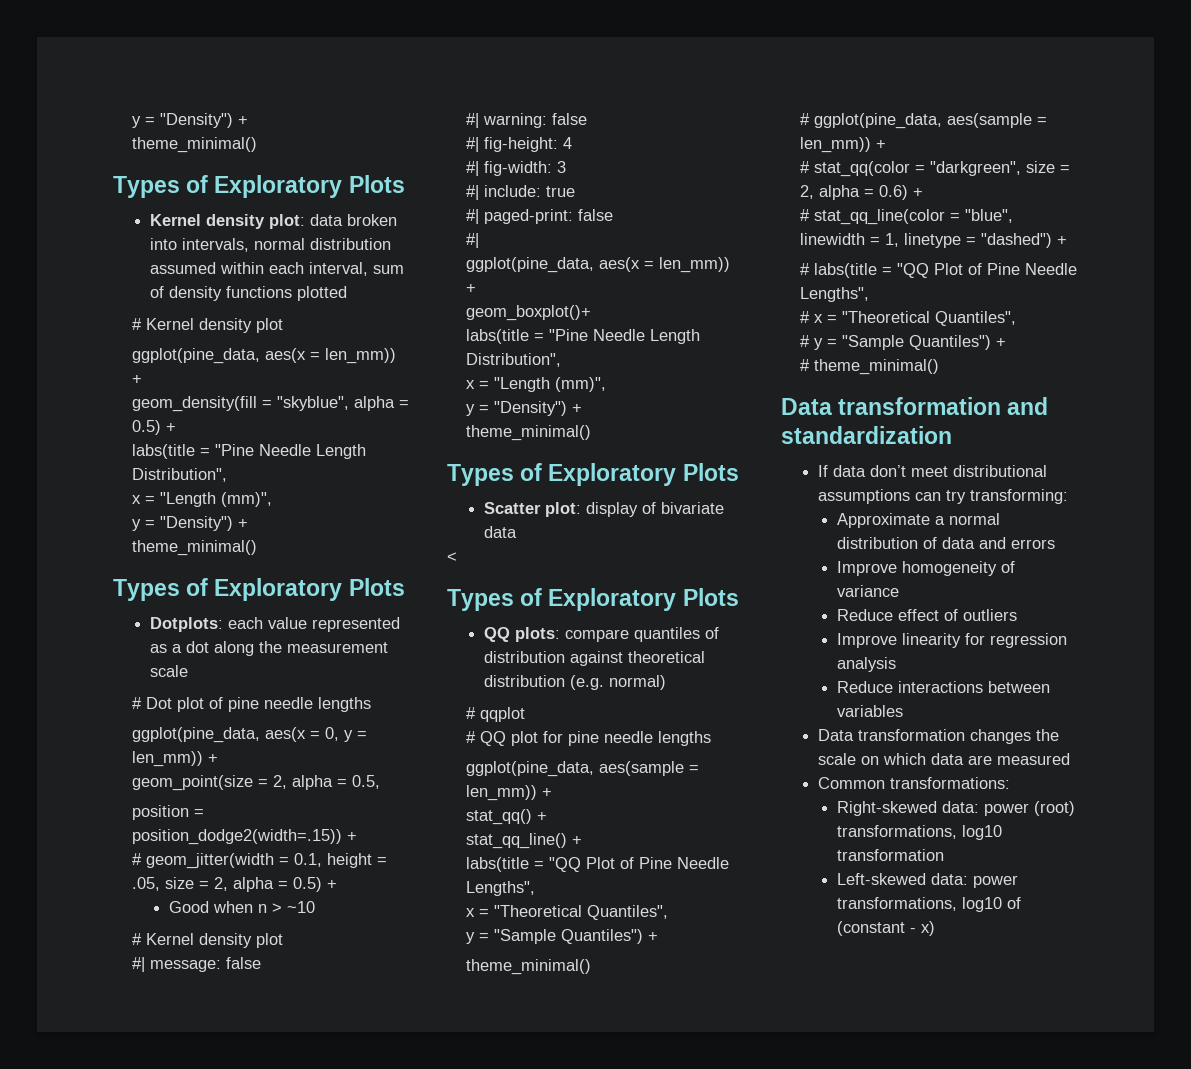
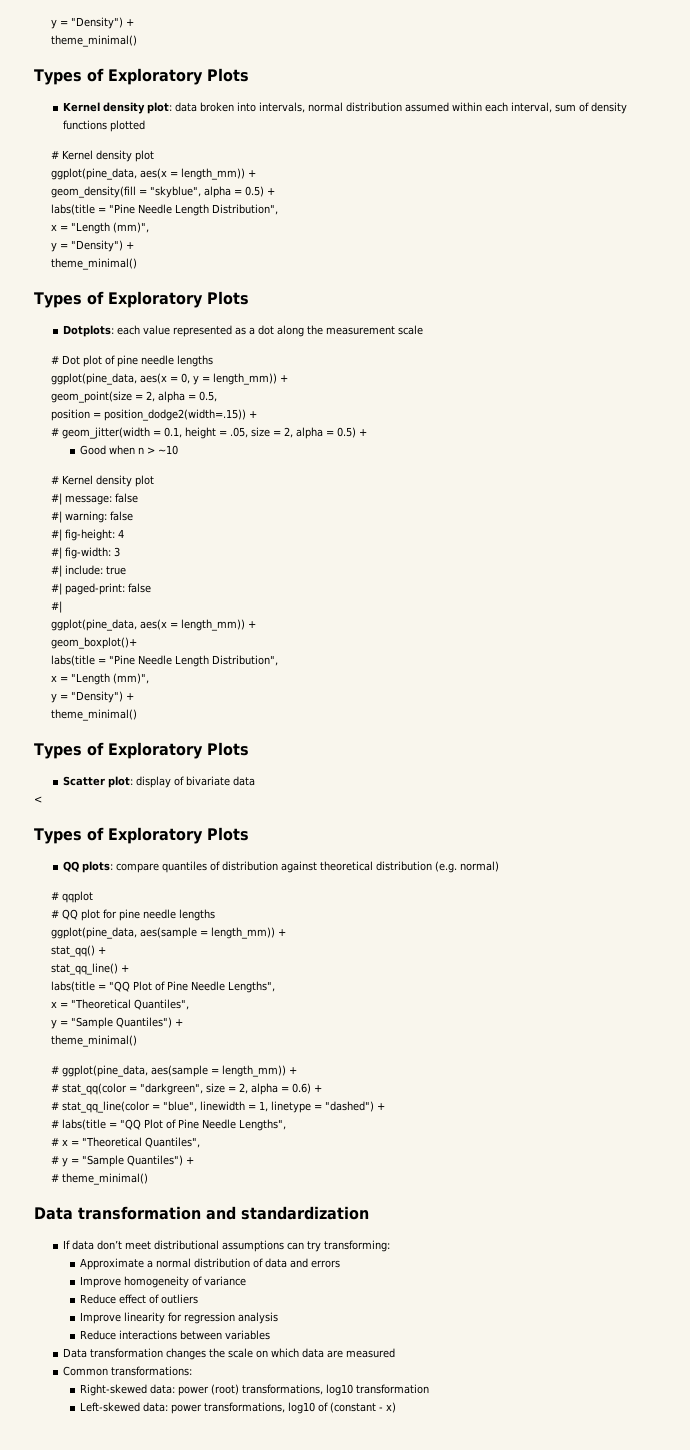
  Kernel density plot: data broken into intervals, normal distribution assumed within each interval, sum of density functions plotted
  # Kernel density plot
- ggplot(pine_data, aes(x = len_mm)) +
+ ggplot(pine_data, aes(x = length_mm)) +
- ggplot(pine_data, aes(x = 0, y = len_mm)) +
+ ggplot(pine_data, aes(x = 0, y = length_mm)) +
  #| paged-print: false
  #|
- ggplot(pine_data, aes(x = len_mm)) +
+ ggplot(pine_data, aes(x = length_mm)) +
  # QQ plot for pine needle lengths
- ggplot(pine_data, aes(sample = len_mm)) +
+ ggplot(pine_data, aes(sample = length_mm)) +
- # ggplot(pine_data, aes(sample = len_mm)) +
+ # ggplot(pine_data, aes(sample = length_mm)) +

